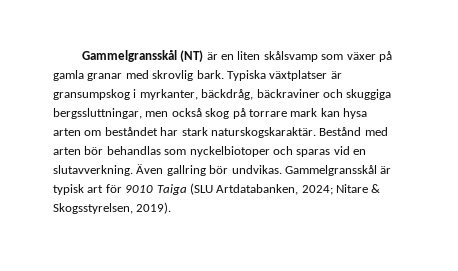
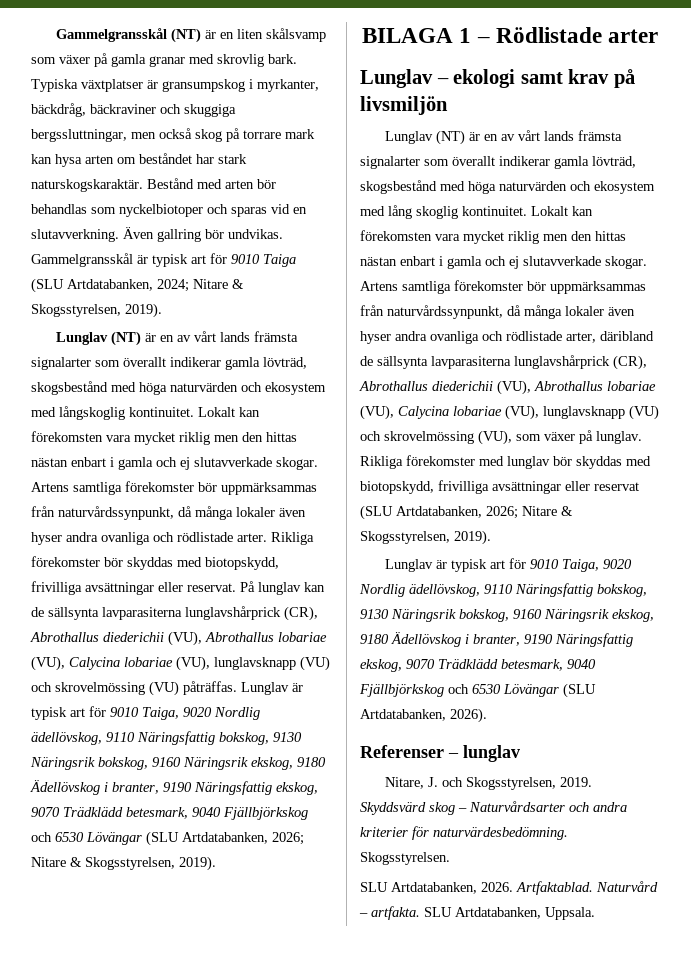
+ Lunglav (NT) är en av vårt lands främsta signalarter som överallt indikerar gamla lövträd, skogsbestånd med höga naturvärden och ekosystem med långskoglig kontinuitet. Lokalt kan förekomsten vara mycket riklig men den hittas nästan enbart i gamla och ej slutavverkade skogar. Artens samtliga förekomster bör uppmärksammas från naturvårdssynpunkt, då många lokaler även hyser andra ovanliga och rödlistade arter. Rikliga förekomster bör skyddas med biotopskydd, frivilliga avsättningar eller reservat. På lunglav kan de sällsynta lavparasiterna lunglavshårprick (CR), Abrothallus diederichii (VU), Abrothallus lobariae (VU), Calycina lobariae (VU), lunglavsknapp (VU) och skrovelmössing (VU) påträffas. Lunglav är typisk art för 9010 Taiga, 9020 Nordlig ädellövskog, 9110 Näringsfattig bokskog, 9130 Näringsrik bokskog, 9160 Näringsrik ekskog, 9180 Ädellövskog i branter, 9190 Näringsfattig ekskog, 9070 Trädklädd betesmark, 9040 Fjällbjörkskog och 6530 Lövängar (SLU Artdatabanken, 2026; Nitare & Skogsstyrelsen, 2019).
+ BILAGA 1 – Rödlistade arter
+ Lunglav – ekologi samt krav på livsmiljön
+ Lunglav (NT) är en av vårt lands främsta signalarter som överallt indikerar gamla lövträd, skogsbestånd med höga naturvärden och ekosystem med lång skoglig kontinuitet. Lokalt kan förekomsten vara mycket riklig men den hittas nästan enbart i gamla och ej slutavverkade skogar. Artens samtliga förekomster bör uppmärksammas från naturvårdssynpunkt, då många lokaler även hyser andra ovanliga och rödlistade arter, däribland de sällsynta lavparasiterna lunglavshårprick (CR), Abrothallus diederichii (VU), Abrothallus lobariae (VU), Calycina lobariae (VU), lunglavsknapp (VU) och skrovelmössing (VU), som växer på lunglav. Rikliga förekomster med lunglav bör skyddas med biotopskydd, frivilliga avsättningar eller reservat (SLU Artdatabanken, 2026; Nitare & Skogsstyrelsen, 2019).
+ Lunglav är typisk art för 9010 Taiga, 9020 Nordlig ädellövskog, 9110 Näringsfattig bokskog, 9130 Näringsrik bokskog, 9160 Näringsrik ekskog, 9180 Ädellövskog i branter, 9190 Näringsfattig ekskog, 9070 Trädklädd betesmark, 9040 Fjällbjörkskog och 6530 Lövängar (SLU Artdatabanken, 2026).
+ Referenser – lunglav
+ Nitare, J. och Skogsstyrelsen, 2019. Skyddsvärd skog – Naturvårdsarter och andra kriterier för naturvärdesbedömning. Skogsstyrelsen.
+ SLU Artdatabanken, 2026. Artfaktablad. Naturvård – artfakta. SLU Artdatabanken, Uppsala.

